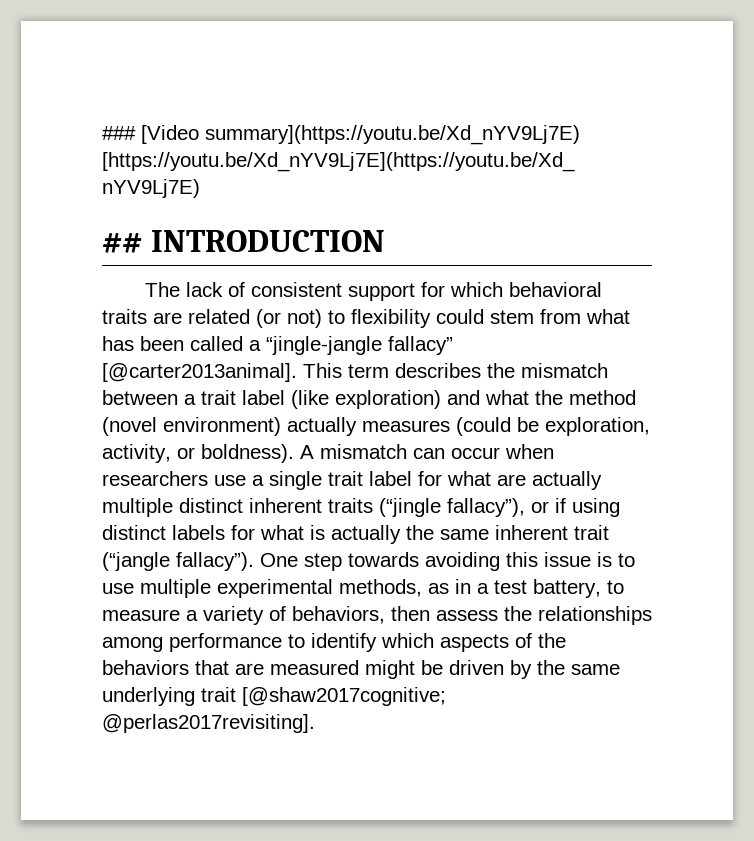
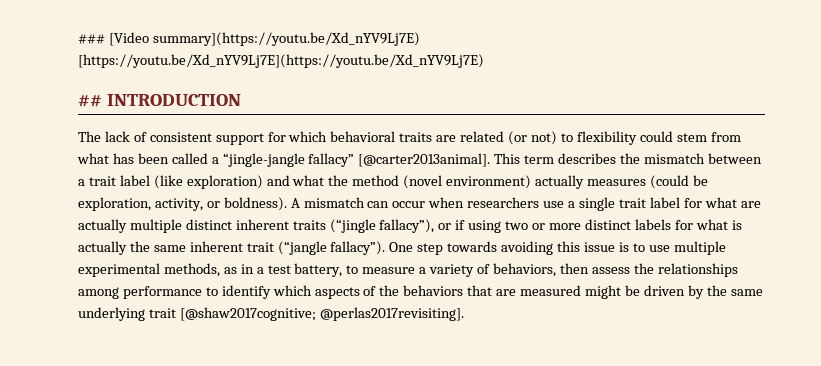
- A mismatch can occur when researchers use a single trait label for what are actually multiple distinct inherent traits (“jingle fallacy”), or if using distinct labels for what is actually the same inherent trait (“jangle fallacy”).
+ A mismatch can occur when researchers use a single trait label for what are actually multiple distinct inherent traits (“jingle fallacy”), or if using two or more distinct labels for what is actually the same inherent trait (“jangle fallacy”).

